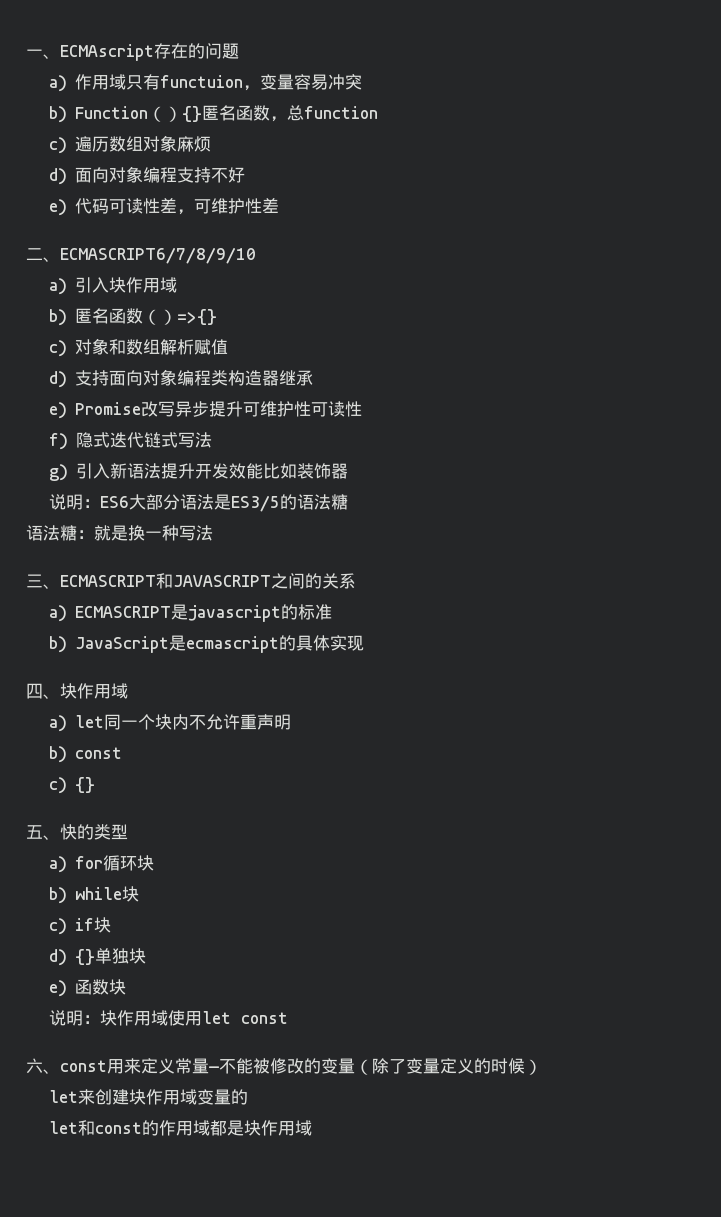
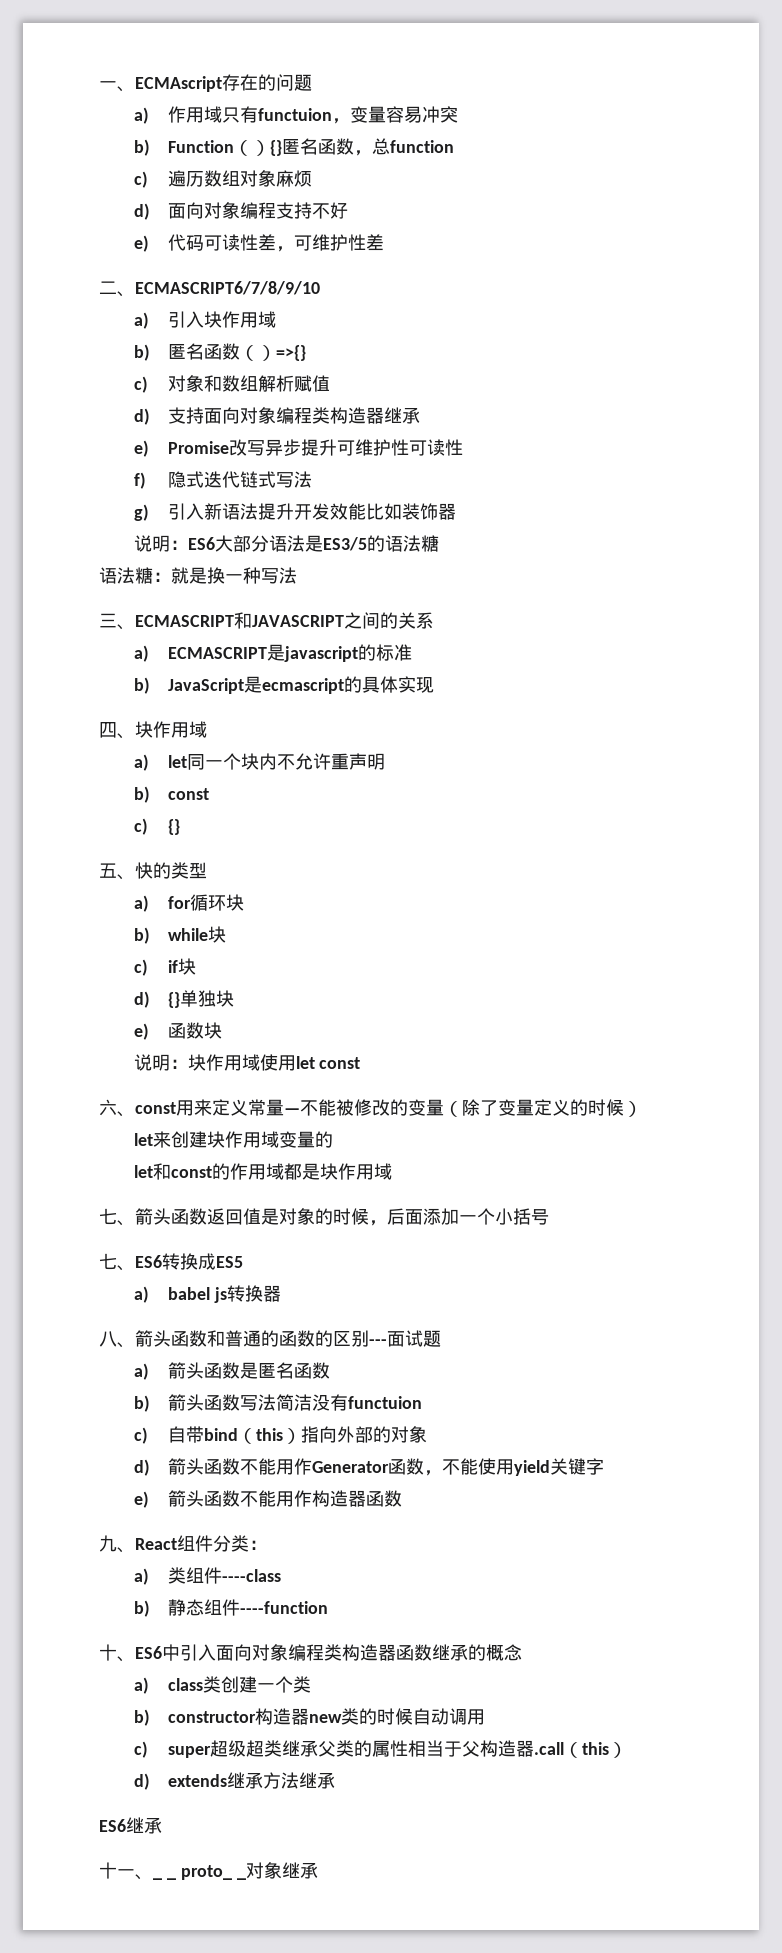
+ 七、箭头函数返回值是对象的时候，后面添加一个小括号
+ 七、ES6转换成ES5
+ a) babel js转换器
+ 八、箭头函数和普通的函数的区别---面试题
+ a)箭头函数是匿名函数
+ b)箭头函数写法简洁没有functuion
+ c)自带bind（this）指向外部的对象
+ d)箭头函数不能用作Generator函数，不能使用yield关键字
+ e)箭头函数不能用作构造器函数
+ 九、React组件分类：
+ a)类组件----class
+ b)静态组件----function
+ 十、ES6中引入面向对象编程类构造器函数继承的概念
+ a) class类创建一个类
+ b) constructor构造器new类的时候自动调用
+ c) super超级超类继承父类的属性相当于父构造器.call（this）
+ d) extends继承方法继承
+ ES6继承
+ 十一、_ _ proto_ _对象继承

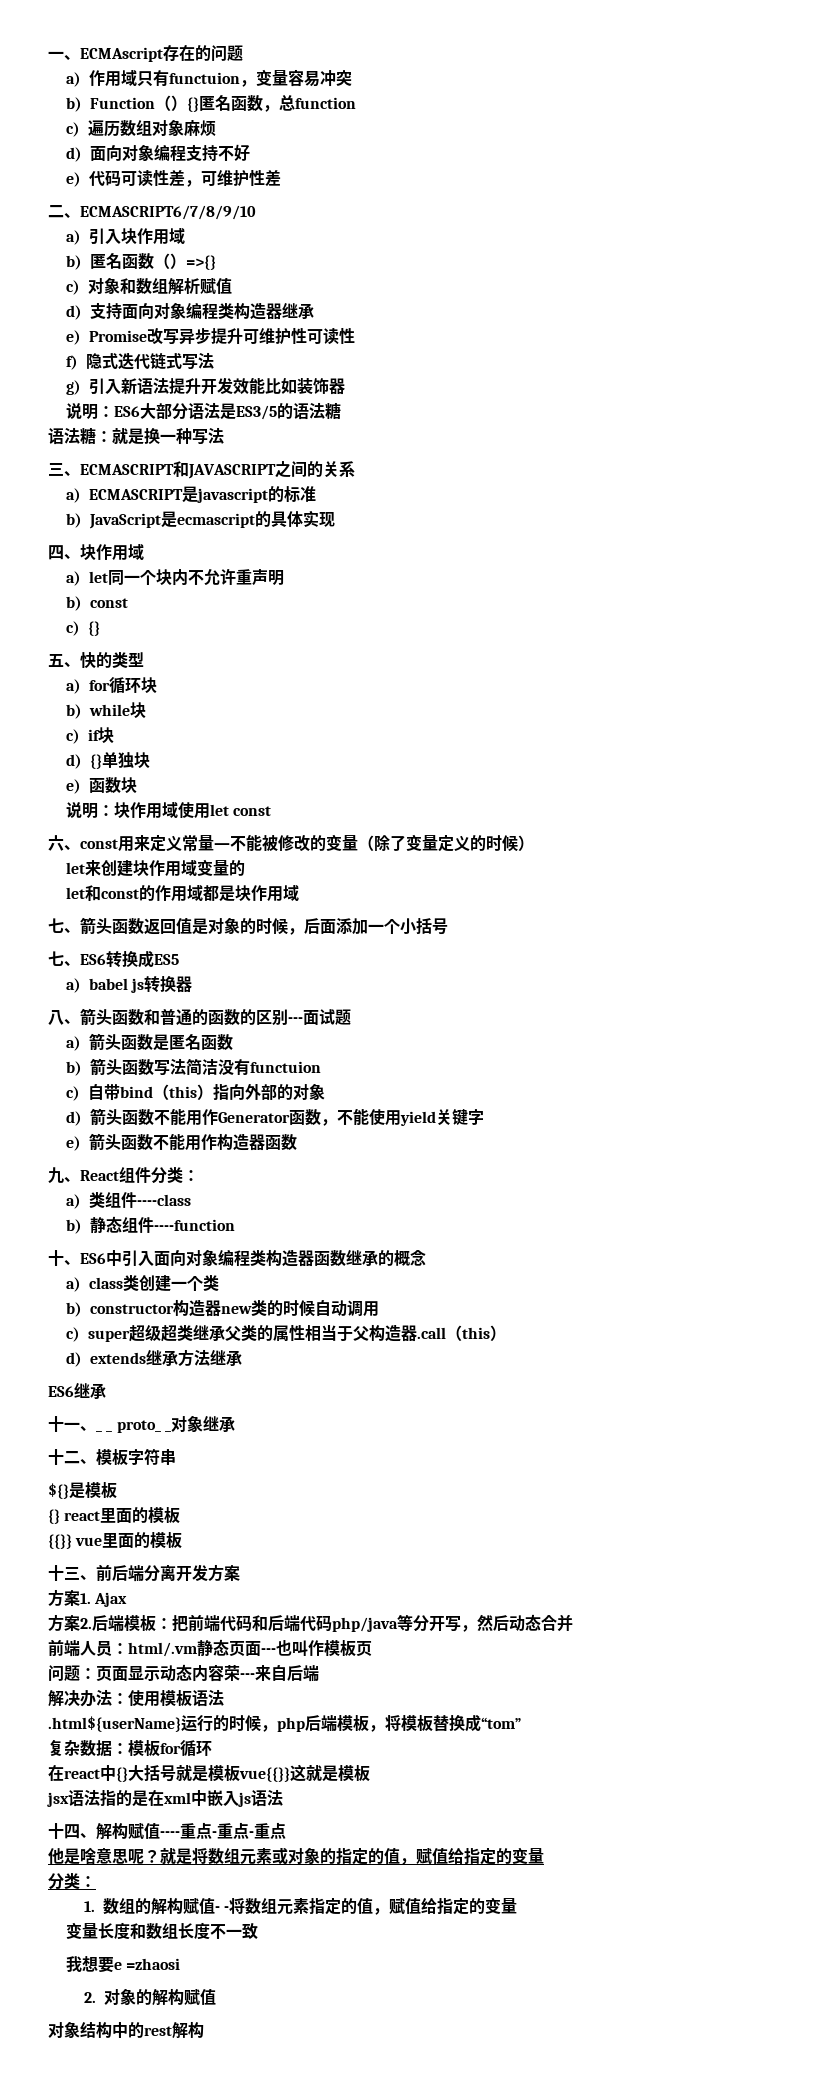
+ 十二、模板字符串
+ ${}是模板
+ {} react里面的模板
+ {{}} vue里面的模板
+ 十三、前后端分离开发方案
+ 方案1. Ajax
+ 方案2.后端模板：把前端代码和后端代码php/java等分开写，然后动态合并
+ 前端人员：html/.vm静态页面---也叫作模板页
+ 问题：页面显示动态内容荣---来自后端
+ 解决办法：使用模板语法
+ .html${userName}运行的时候，php后端模板，将模板替换成“tom”
+ 复杂数据：模板for循环
+ 在react中{}大括号就是模板vue{{}}这就是模板
+ jsx语法指的是在xml中嵌入js语法
+ 十四、解构赋值----重点-重点-重点
+ 他是啥意思呢？就是将数组元素或对象的指定的值，赋值给指定的变量
+ 分类：
+ 1.数组的解构赋值- -将数组元素指定的值，赋值给指定的变量
+ 变量长度和数组长度不一致
+ 我想要e =zhaosi
+ 2.对象的解构赋值
+ 对象结构中的rest解构

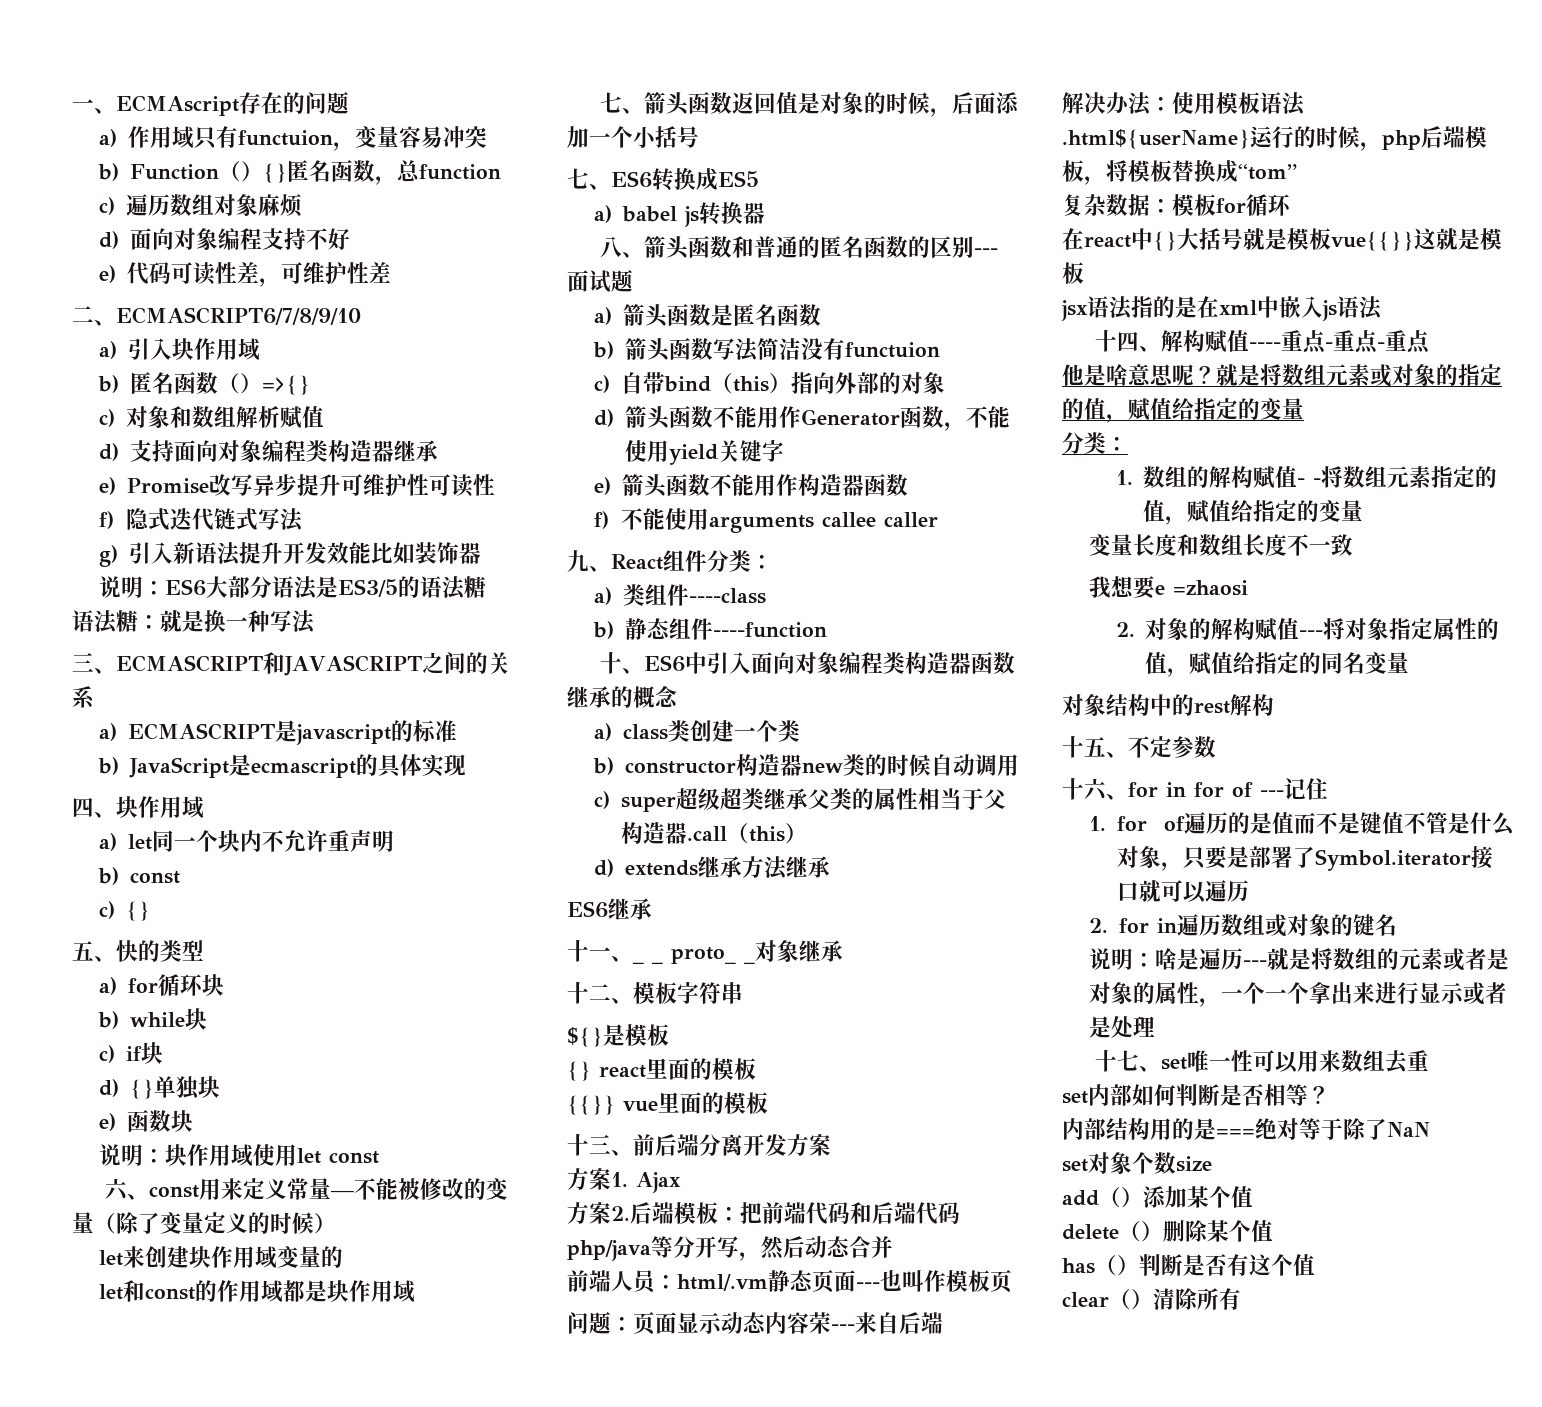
- 八、箭头函数和普通的函数的区别---面试题
+ 八、箭头函数和普通的匿名函数的区别---面试题
+ f)不能使用arguments callee caller
- 2.对象的解构赋值
+ 2.对象的解构赋值---将对象指定属性的值，赋值给指定的同名变量
+ 十五、不定参数
+ 十六、for in for of ---记住
+ 1. for of遍历的是值而不是键值不管是什么对象，只要是部署了Symbol.iterator接口就可以遍历
+ 2. for in遍历数组或对象的键名
+ 说明：啥是遍历---就是将数组的元素或者是对象的属性，一个一个拿出来进行显示或者是处理
+ 十七、set唯一性可以用来数组去重
+ set内部如何判断是否相等？
+ 内部结构用的是===绝对等于除了NaN
+ set对象个数size
+ add（）添加某个值
+ delete（）删除某个值
+ has（）判断是否有这个值
+ clear（）清除所有

